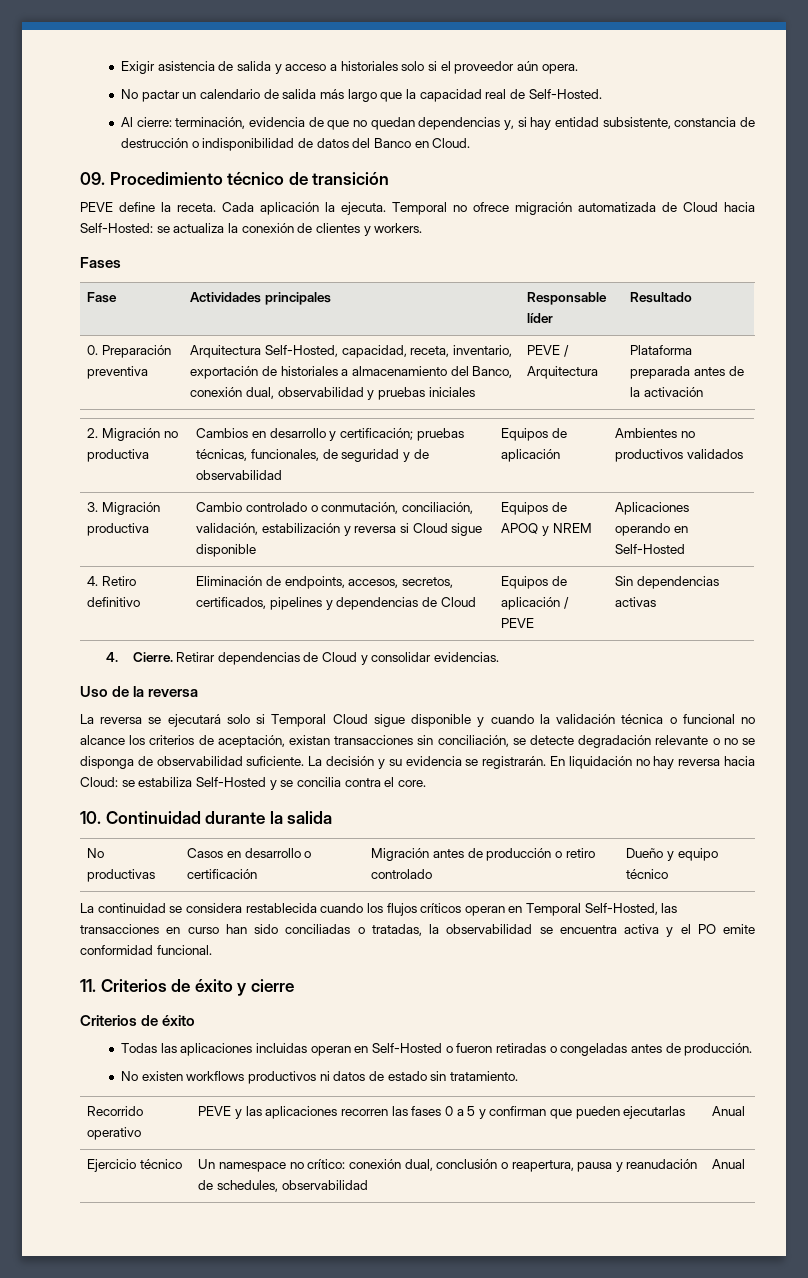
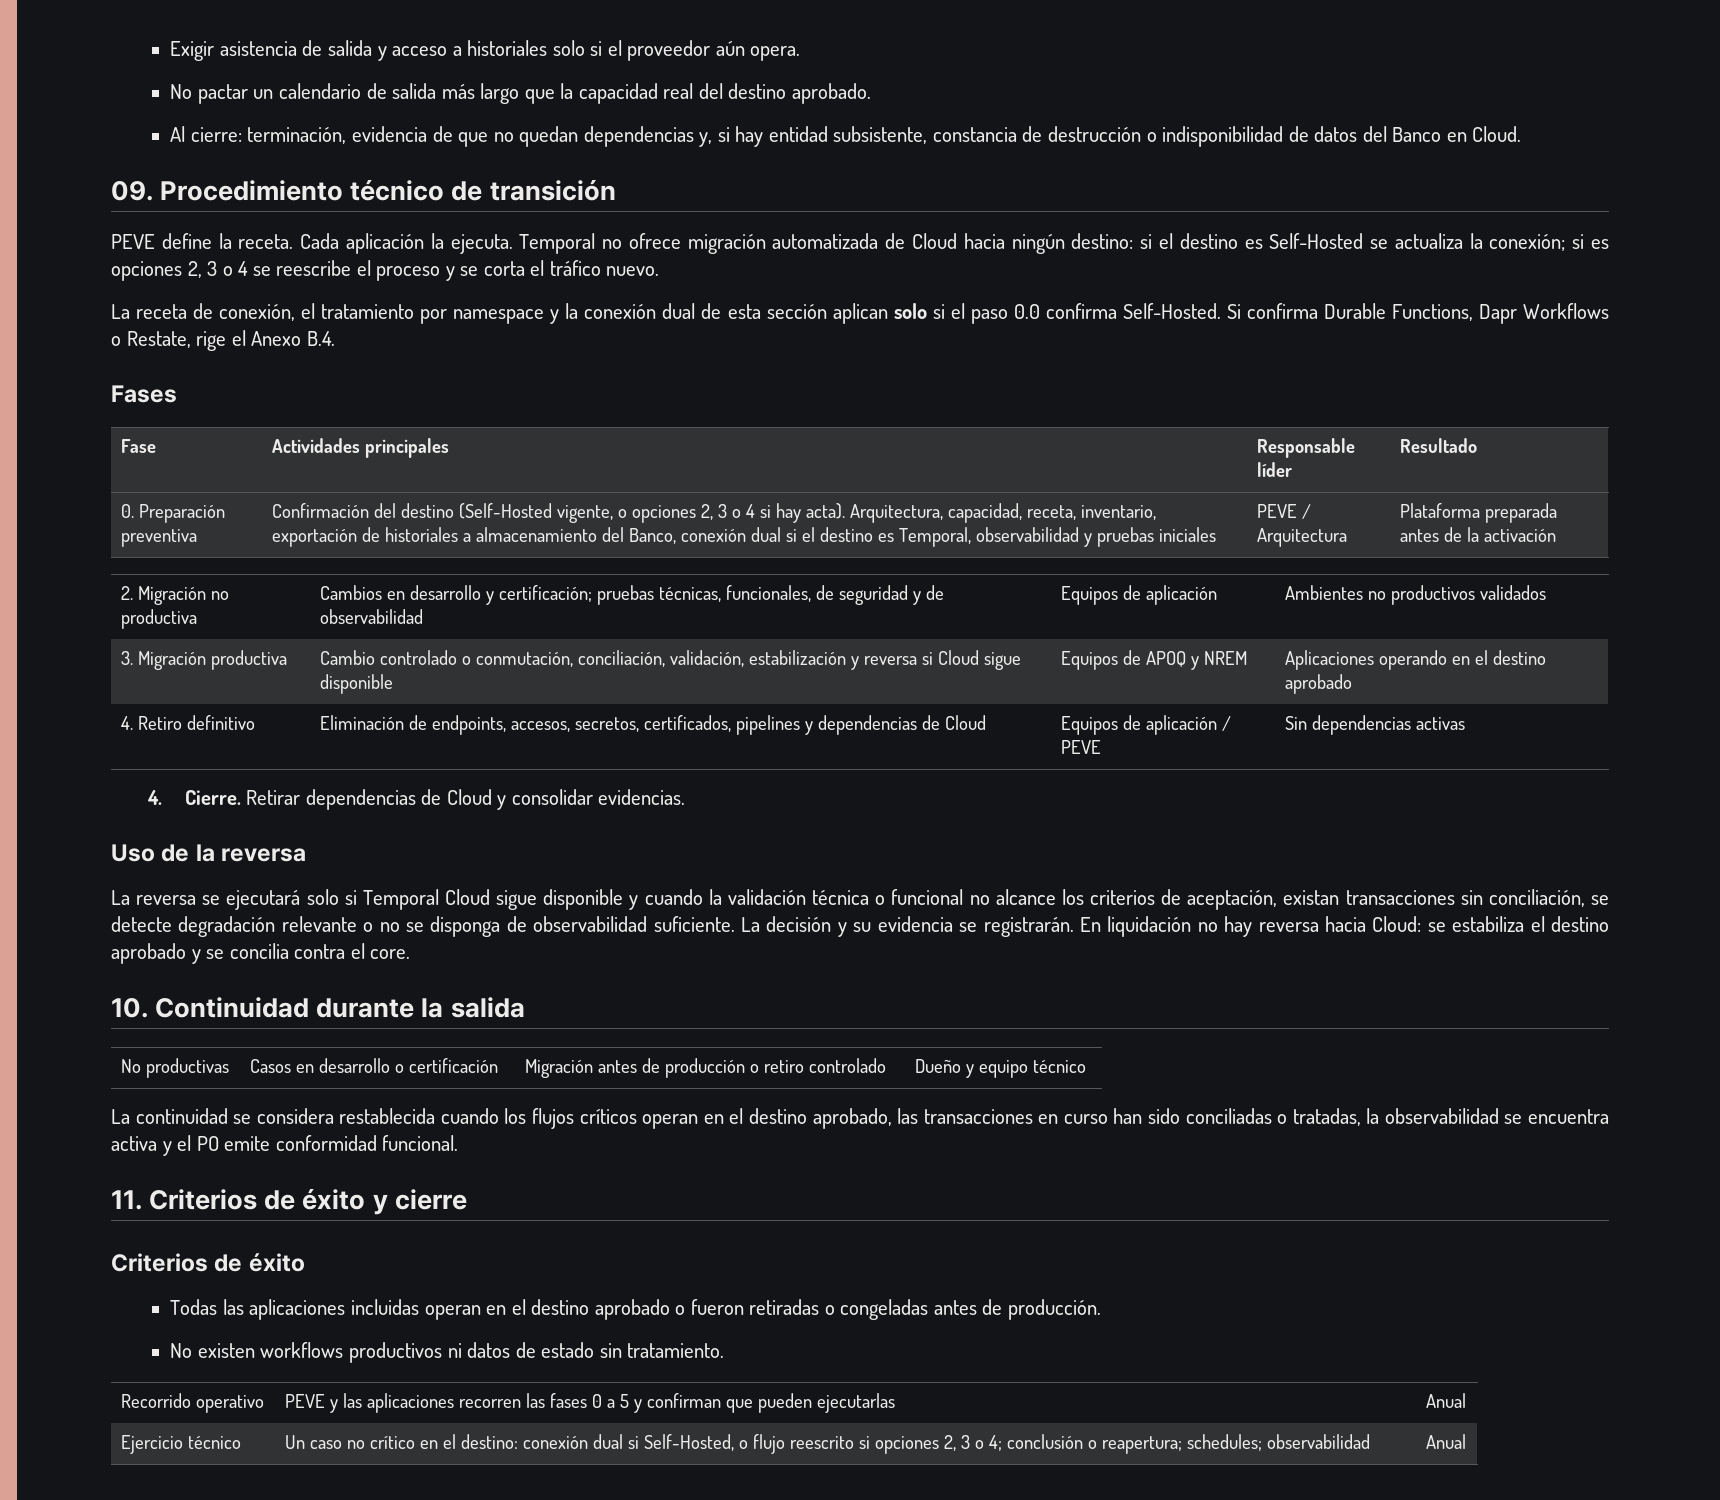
- No pactar un calendario de salida más largo que la capacidad real de Self-Hosted.
+ No pactar un calendario de salida más largo que la capacidad real del destino aprobado.
- Temporal no ofrece migración automatizada de Cloud hacia Self-Hosted: se actualiza la conexión de clientes y workers.
+ Temporal no ofrece migración automatizada de Cloud hacia ningún destino: si el destino es Self-Hosted se actualiza la conexión; si es opciones 2, 3 o 4 se reescribe el proceso y se corta el tráfico nuevo.
+ La receta de conexión, el tratamiento por namespace y la conexión dual de esta sección aplican solo si el paso 0.0 confirma Self-Hosted. Si confirma Durable Functions, Dapr Workflows o Restate, rige el Anexo B.4.
- Arquitectura Self-Hosted, capacidad, receta, inventario, exportación de historiales a almacenamiento del Banco, conexión dual, observabilidad y pruebas iniciales
+ Confirmación del destino (Self-Hosted vigente, o opciones 2, 3 o 4 si hay acta). Arquitectura, capacidad, receta, inventario, exportación de historiales a almacenamiento del Banco, conexión dual si el destino es Temporal, observabilidad y pruebas iniciales
- 3. Migración productiva | Cambio controlado o conmutación, conciliación, validación, estabilización y reversa si Cloud sigue disponible | Equipos de APOQ y NREM | Aplicaciones operando en Self-Hosted
+ 3. Migración productiva | Cambio controlado o conmutación, conciliación, validación, estabilización y reversa si Cloud sigue disponible | Equipos de APOQ y NREM | Aplicaciones operando en el destino aprobado
- En liquidación no hay reversa hacia Cloud: se estabiliza Self-Hosted y se concilia contra el core.
+ En liquidación no hay reversa hacia Cloud: se estabiliza el destino aprobado y se concilia contra el core.
- La continuidad se considera restablecida cuando los flujos críticos operan en Temporal Self-Hosted, las transacciones en curso han sido conciliadas o tratadas, la observabilidad se encuentra activa y el PO emite conformidad funcional.
+ La continuidad se considera restablecida cuando los flujos críticos operan en el destino aprobado, las transacciones en curso han sido conciliadas o tratadas, la observabilidad se encuentra activa y el PO emite conformidad funcional.
- Todas las aplicaciones incluidas operan en Self-Hosted o fueron retiradas o congeladas antes de producción.
+ Todas las aplicaciones incluidas operan en el destino aprobado o fueron retiradas o congeladas antes de producción.
- Ejercicio técnico | Un namespace no crítico: conexión dual, conclusión o reapertura, pausa y reanudación de schedules, observabilidad | Anual
+ Ejercicio técnico | Un caso no crítico en el destino: conexión dual si Self-Hosted, o flujo reescrito si opciones 2, 3 o 4; conclusión o reapertura; schedules; observabilidad | Anual

